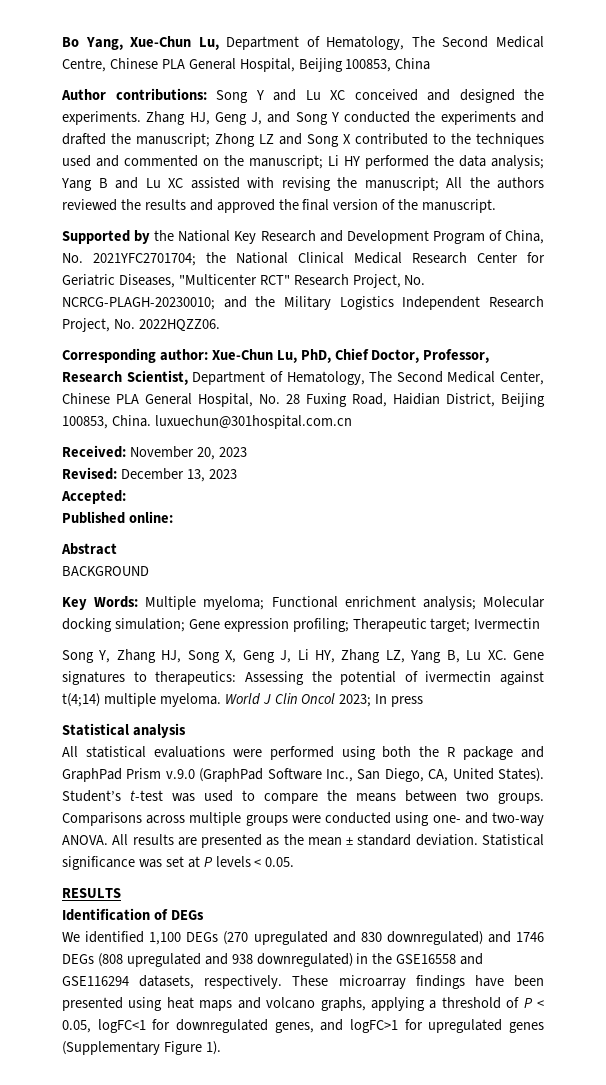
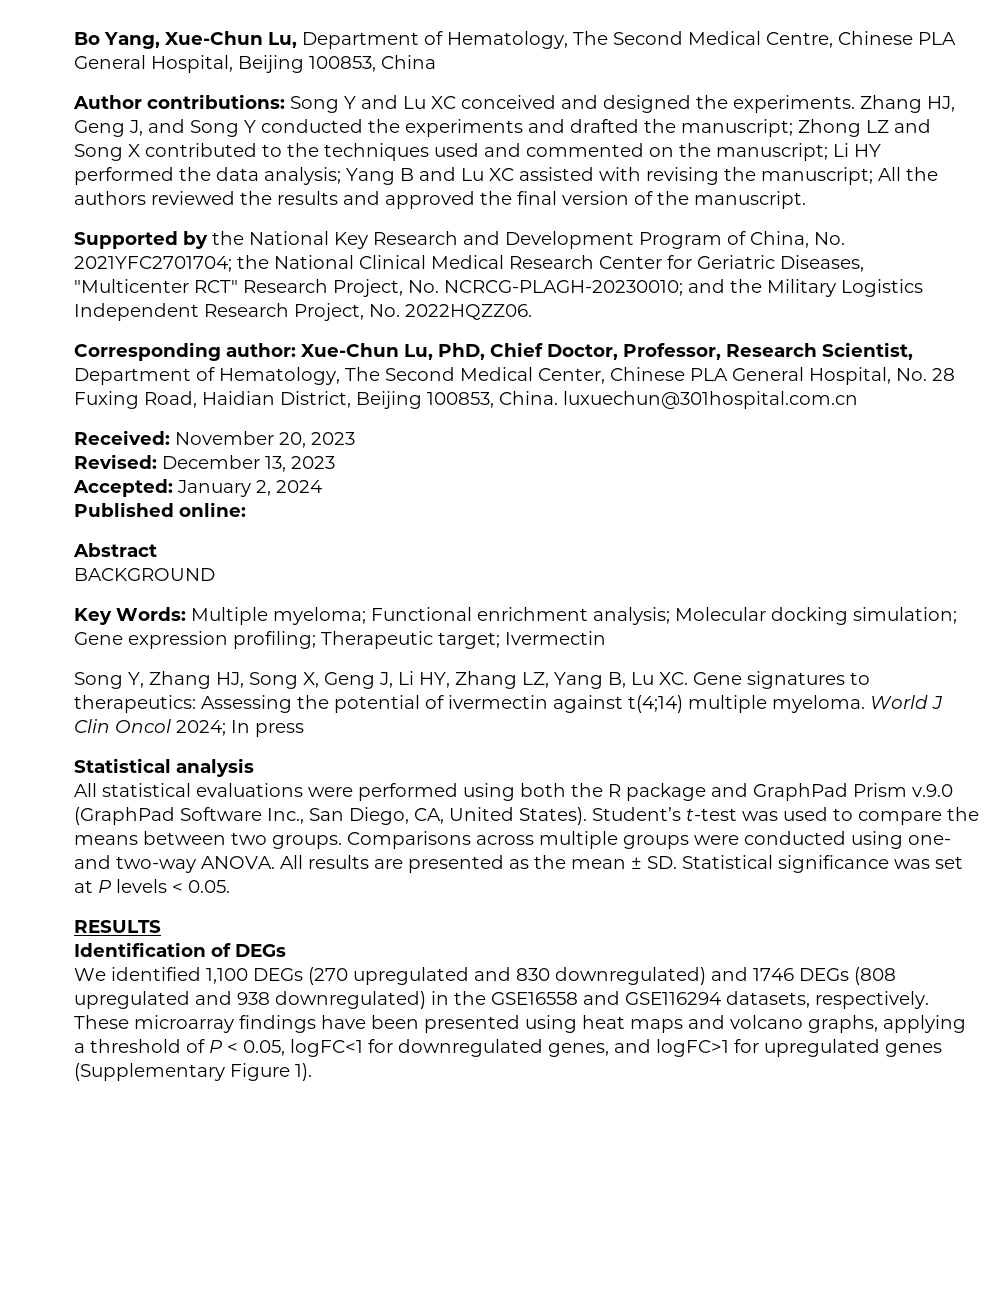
- Accepted:
+ Accepted: January 2, 2024
- World J Clin Oncol 2023; In press
+ World J Clin Oncol 2024; In press
- All results are presented as the mean ± standard deviation. Statistical significance was set at P levels < 0.05.
+ All results are presented as the mean ± SD. Statistical significance was set at P levels < 0.05.

